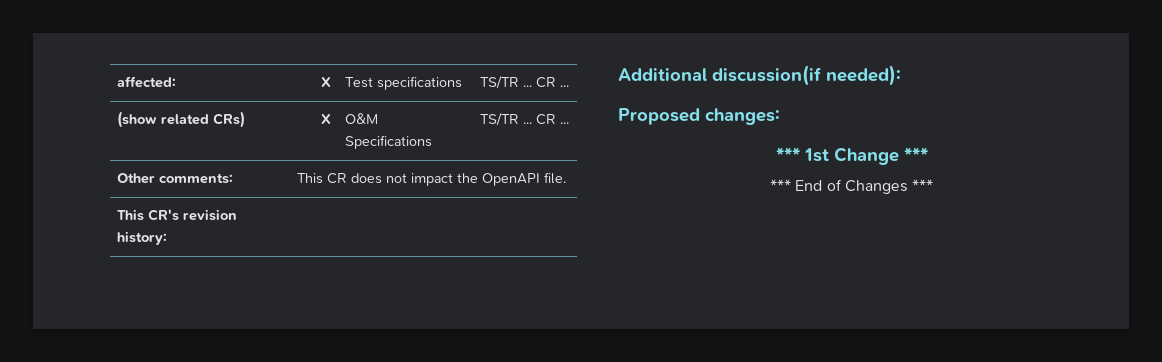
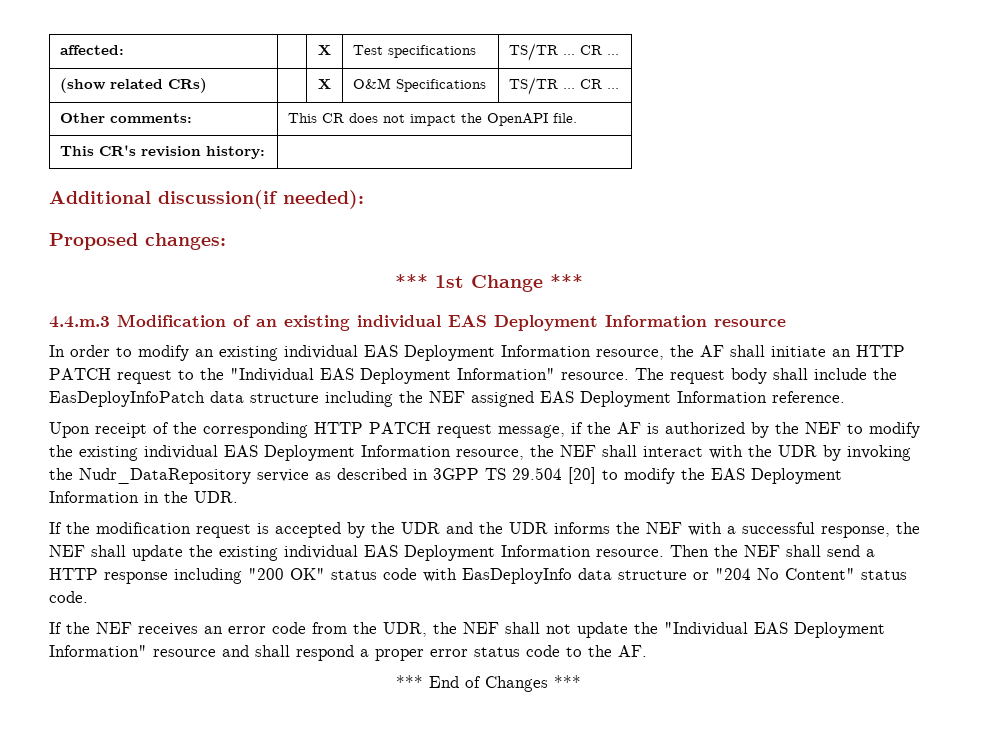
+ 4.4.m.3 Modification of an existing individual EAS Deployment Information resource
+ In order to modify an existing individual EAS Deployment Information resource, the AF shall initiate an HTTP PATCH request to the "Individual EAS Deployment Information" resource. The request body shall include the EasDeployInfoPatch data structure including the NEF assigned EAS Deployment Information reference.
+ Upon receipt of the corresponding HTTP PATCH request message, if the AF is authorized by the NEF to modify the existing individual EAS Deployment Information resource, the NEF shall interact with the UDR by invoking the Nudr_DataRepository service as described in 3GPP TS 29.504 [20] to modify the EAS Deployment Information in the UDR.
+ If the modification request is accepted by the UDR and the UDR informs the NEF with a successful response, the NEF shall update the existing individual EAS Deployment Information resource. Then the NEF shall send a HTTP response including "200 OK" status code with EasDeployInfo data structure or "204 No Content" status code.
+ If the NEF receives an error code from the UDR, the NEF shall not update the "Individual EAS Deployment Information" resource and shall respond a proper error status code to the AF.

